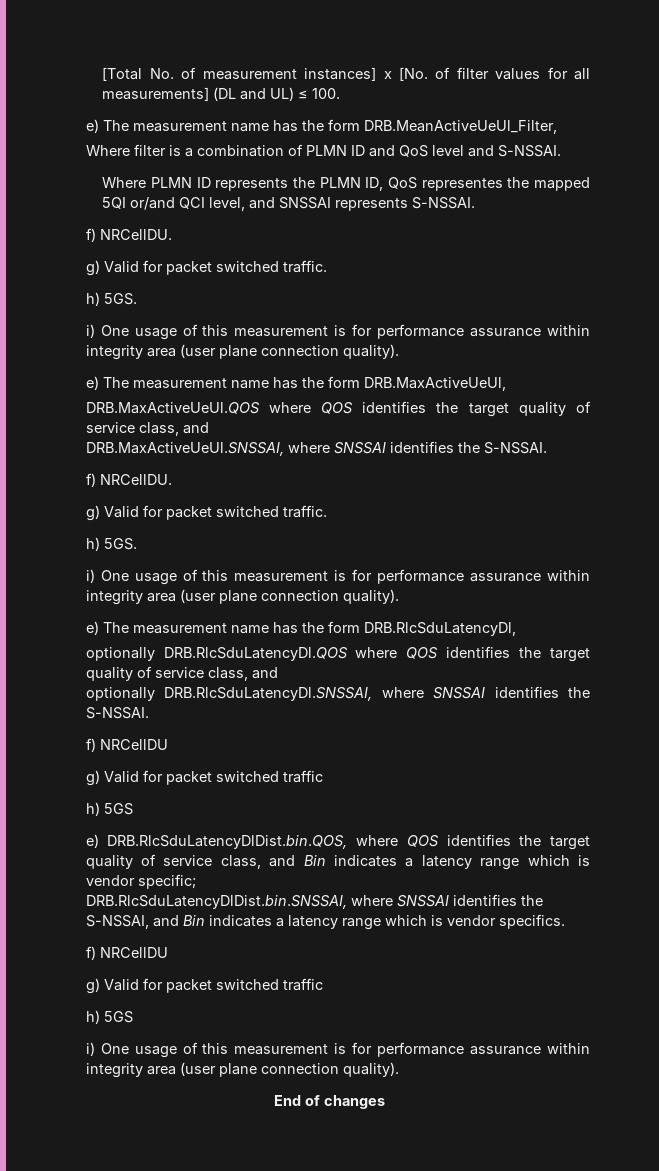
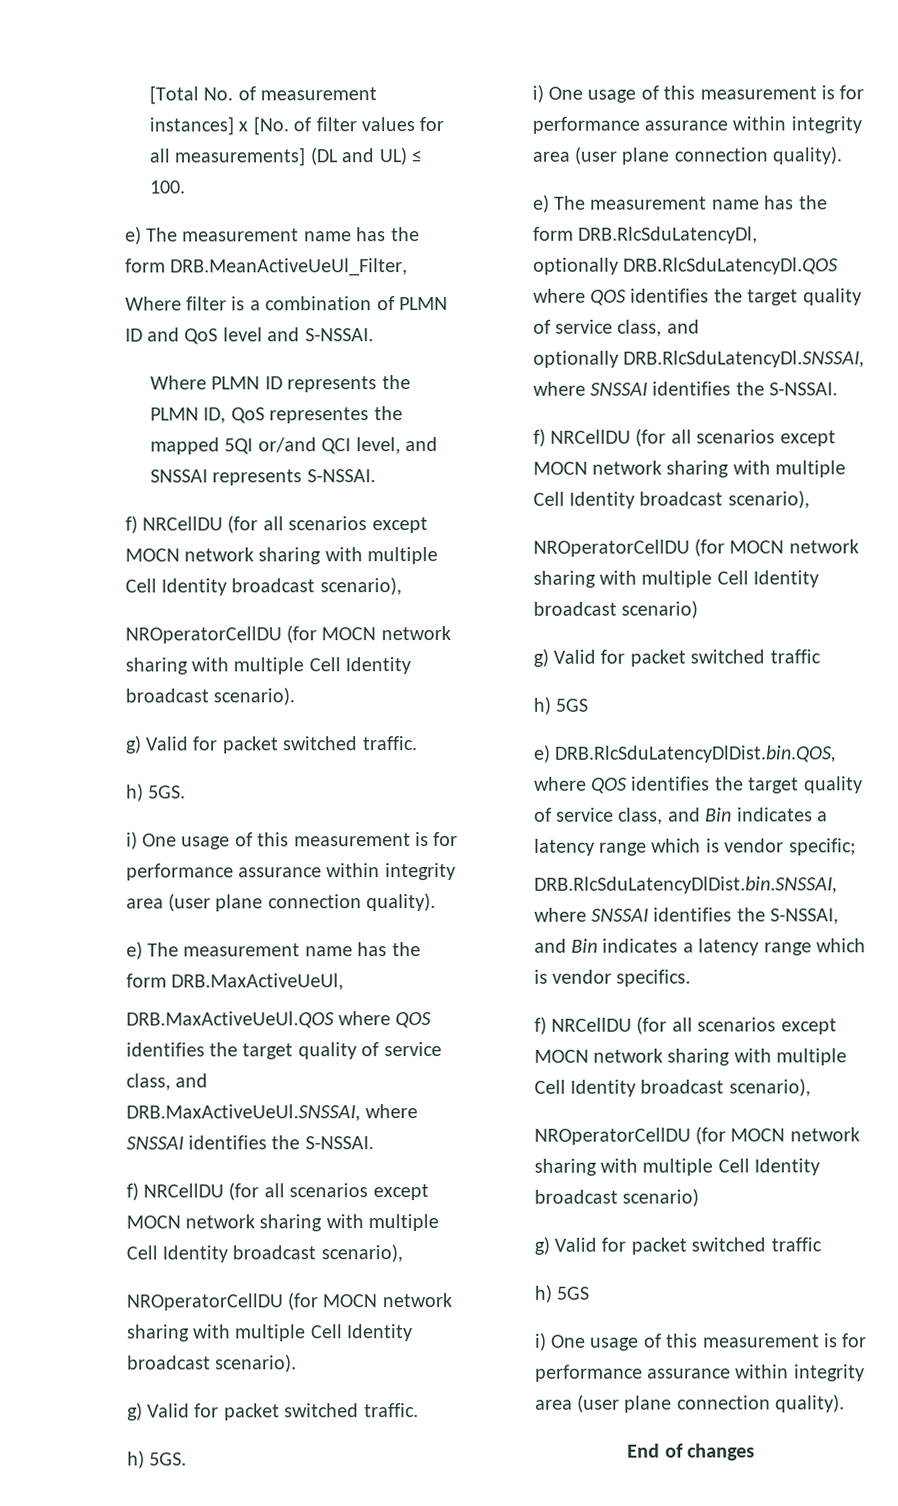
  Where PLMN ID represents the PLMN ID, QoS representes the mapped 5QI or/and QCI level, and SNSSAI represents S-NSSAI.
- f) NRCellDU.
+ f) NRCellDU (for all scenarios except MOCN network sharing with multiple Cell Identity broadcast scenario),
+ NROperatorCellDU (for MOCN network sharing with multiple Cell Identity broadcast scenario).
  DRB.MaxActiveUeUl.SNSSAI, where SNSSAI identifies the S-NSSAI.
- f) NRCellDU.
+ f) NRCellDU (for all scenarios except MOCN network sharing with multiple Cell Identity broadcast scenario),
+ NROperatorCellDU (for MOCN network sharing with multiple Cell Identity broadcast scenario).
  optionally DRB.RlcSduLatencyDl.SNSSAI, where SNSSAI identifies the S-NSSAI.
- f) NRCellDU
+ f) NRCellDU (for all scenarios except MOCN network sharing with multiple Cell Identity broadcast scenario),
+ NROperatorCellDU (for MOCN network sharing with multiple Cell Identity broadcast scenario)
  DRB.RlcSduLatencyDlDist.bin.SNSSAI, where SNSSAI identifies the S-NSSAI, and Bin indicates a latency range which is vendor specifics.
- f) NRCellDU
+ f) NRCellDU (for all scenarios except MOCN network sharing with multiple Cell Identity broadcast scenario),
+ NROperatorCellDU (for MOCN network sharing with multiple Cell Identity broadcast scenario)

